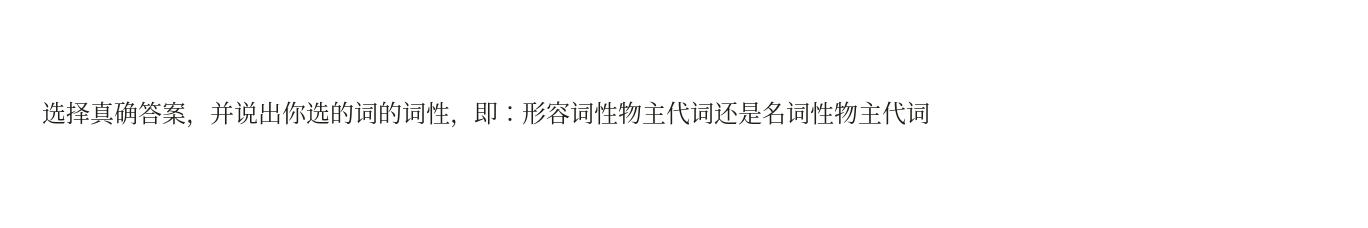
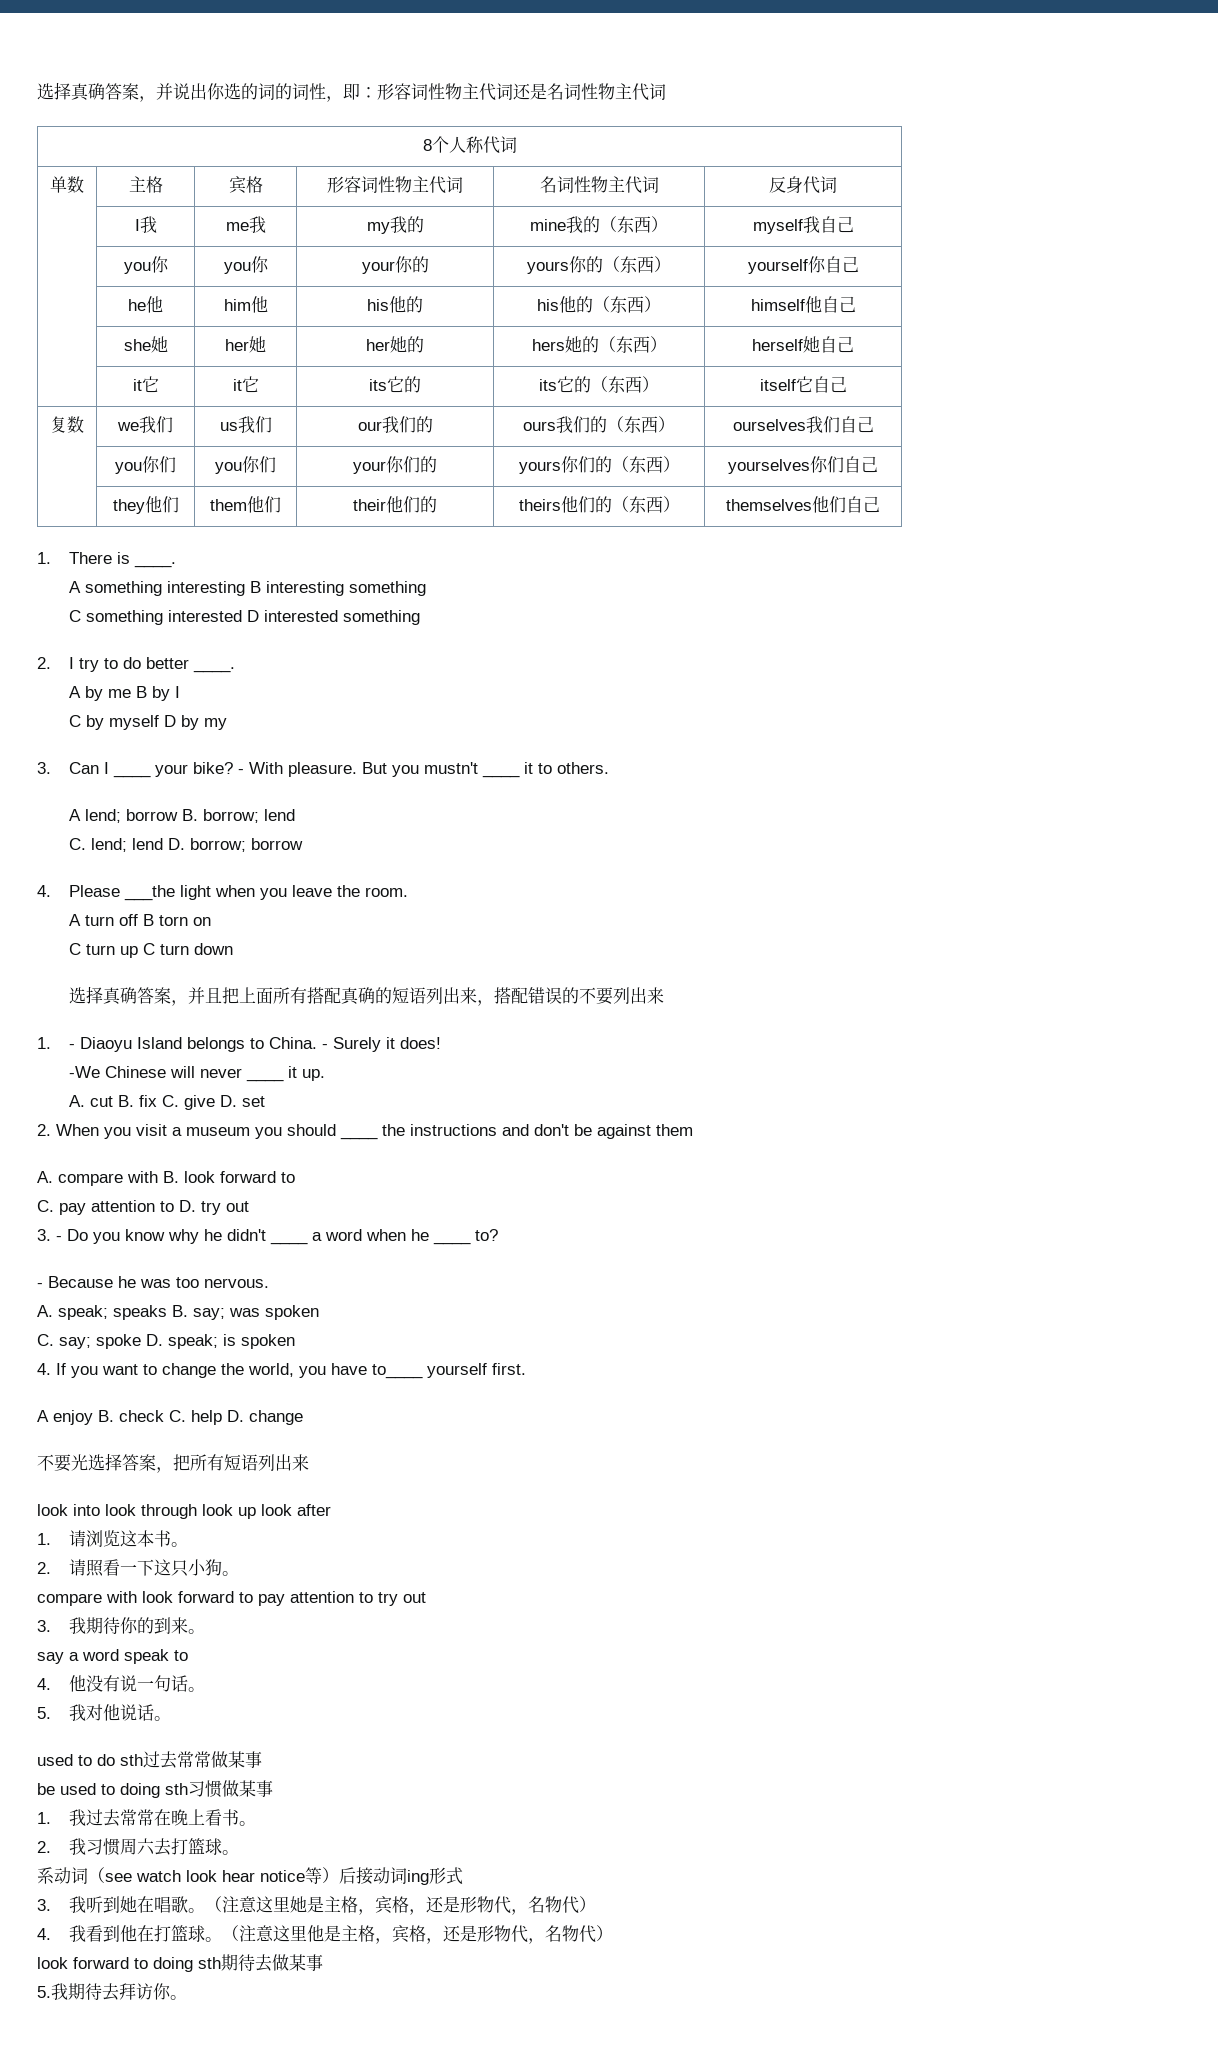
+ 8个人称代词
+ 单数 | 主格 | 宾格 | 形容词性物主代词 | 名词性物主代词 | 反身代词
+ | I我 | me我 | my我的 | mine我的（东西） | myself我自己
+ | you你 | you你 | your你的 | yours你的（东西） | yourself你自己
+ | he他 | him他 | his他的 | his他的（东西） | himself他自己
+ | she她 | her她 | her她的 | hers她的（东西） | herself她自己
+ | it它 | it它 | its它的 | its它的（东西） | itself它自己
+ 复数 | we我们 | us我们 | our我们的 | ours我们的（东西） | ourselves我们自己
+ | you你们 | you你们 | your你们的 | yours你们的（东西） | yourselves你们自己
+ | they他们 | them他们 | their他们的 | theirs他们的（东西） | themselves他们自己
+ 1. There is ____.
+ A something interesting B interesting something
+ C something interested D interested something
+ 2. I try to do better ____.
+ A by me B by I
+ C by myself D by my
+ 3. Can I ____ your bike? - With pleasure. But you mustn't ____ it to others.
+ A lend; borrow B. borrow; lend
+ C. lend; lend D. borrow; borrow
+ 4. Please ___the light when you leave the room.
+ A turn off B torn on
+ C turn up C turn down
+ 选择真确答案，并且把上面所有搭配真确的短语列出来，搭配错误的不要列出来
+ 1. - Diaoyu Island belongs to China. - Surely it does!
+ -We Chinese will never ____ it up.
+ A. cut B. fix C. give D. set
+ 2. When you visit a museum you should ____ the instructions and don't be against them
+ A. compare with B. look forward to
+ C. pay attention to D. try out
+ 3. - Do you know why he didn't ____ a word when he ____ to?
+ - Because he was too nervous.
+ A. speak; speaks B. say; was spoken
+ C. say; spoke D. speak; is spoken
+ 4. If you want to change the world, you have to____ yourself first.
+ A enjoy B. check C. help D. change
+ 不要光选择答案，把所有短语列出来
+ look into look through look up look after
+ 1.请浏览这本书。
+ 2.请照看一下这只小狗。
+ compare with look forward to pay attention to try out
+ 3.我期待你的到来。
+ say a word speak to
+ 4.他没有说一句话。
+ 5.我对他说话。
+ used to do sth过去常常做某事
+ be used to doing sth习惯做某事
+ 1.我过去常常在晚上看书。
+ 2.我习惯周六去打篮球。
+ 系动词（see watch look hear notice等）后接动词ing形式
+ 3.我听到她在唱歌。（注意这里她是主格，宾格，还是形物代，名物代）
+ 4.我看到他在打篮球。（注意这里他是主格，宾格，还是形物代，名物代）
+ look forward to doing sth期待去做某事
+ 5.我期待去拜访你。

